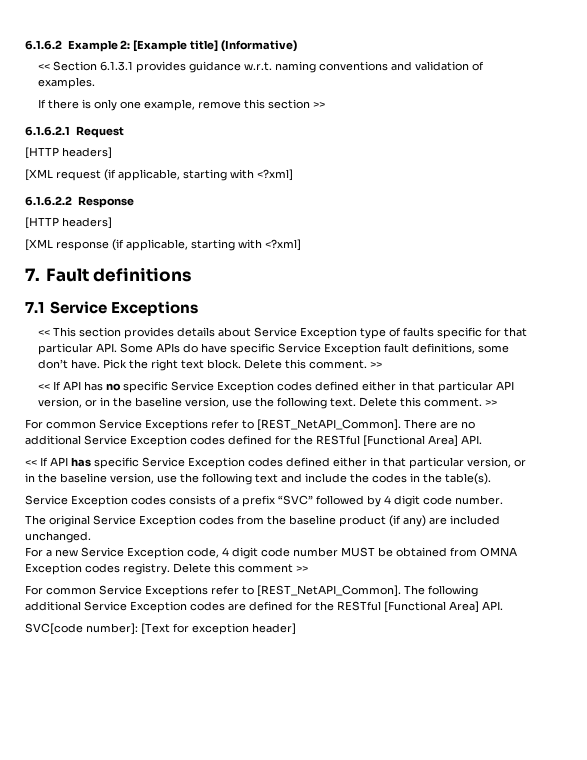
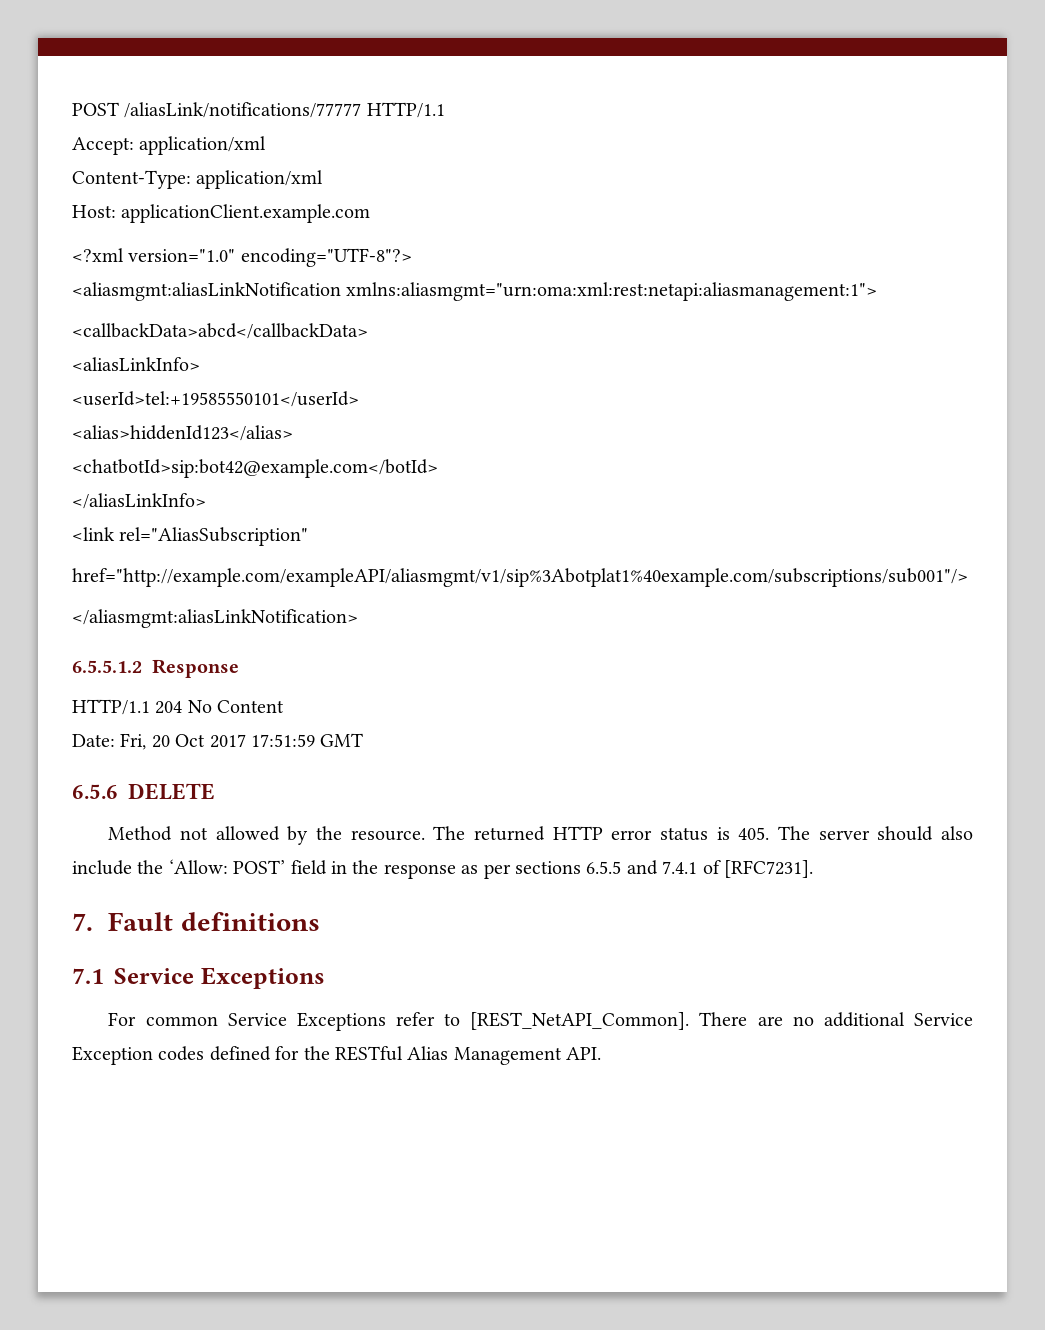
- 6.1.6.2 Example 2: [Example title] (Informative)
- << Section 6.1.3.1 provides guidance w.r.t. naming conventions and validation of examples.
- If there is only one example, remove this section >>
- 6.1.6.2.1 Request
- [HTTP headers]
- [XML request (if applicable, starting with <?xml]
- 6.1.6.2.2 Response
- [HTTP headers]
- [XML response (if applicable, starting with <?xml]
+ POST /aliasLink/notifications/77777 HTTP/1.1
+ Accept: application/xml
+ Content-Type: application/xml
+ Host: applicationClient.example.com
+ <?xml version="1.0" encoding="UTF-8"?>
+ <aliasmgmt:aliasLinkNotification xmlns:aliasmgmt="urn:oma:xml:rest:netapi:aliasmanagement:1">
+ <callbackData>abcd</callbackData>
+ <aliasLinkInfo>
+ <userId>tel:+19585550101</userId>
+ <alias>hiddenId123</alias>
+ <chatbotId>sip:bot42@example.com</botId>
+ </aliasLinkInfo>
+ <link rel="AliasSubscription"
+ href="http://example.com/exampleAPI/aliasmgmt/v1/sip%3Abotplat1%40example.com/subscriptions/sub001"/>
+ </aliasmgmt:aliasLinkNotification>
+ 6.5.5.1.2 Response
+ HTTP/1.1 204 No Content
+ Date: Fri, 20 Oct 2017 17:51:59 GMT
+ 6.5.6 DELETE
+ Method not allowed by the resource. The returned HTTP error status is 405. The server should also include the ‘Allow: POST’ field in the response as per sections 6.5.5 and 7.4.1 of [RFC7231].
- << This section provides details about Service Exception type of faults specific for that particular API. Some APIs do have specific Service Exception fault definitions, some don’t have. Pick the right text block. Delete this comment. >>
- << If API has no specific Service Exception codes defined either in that particular API version, or in the baseline version, use the following text. Delete this comment. >>
- There are no additional Service Exception codes defined for the RESTful [Functional Area] API.
- << If API has specific Service Exception codes defined either in that particular version, or in the baseline version, use the following text and include the codes in the table(s).
- Service Exception codes consists of a prefix “SVC” followed by 4 digit code number.
- The original Service Exception codes from the baseline product (if any) are included unchanged.
- For a new Service Exception code, 4 digit code number MUST be obtained from OMNA Exception codes registry. Delete this comment >>
- For common Service Exceptions refer to [REST_NetAPI_Common]. The following additional Service Exception codes are defined for the RESTful [Functional Area] API.
- SVC[code number]: [Text for exception header]
+ There are no additional Service Exception codes defined for the RESTful Alias Management API.

